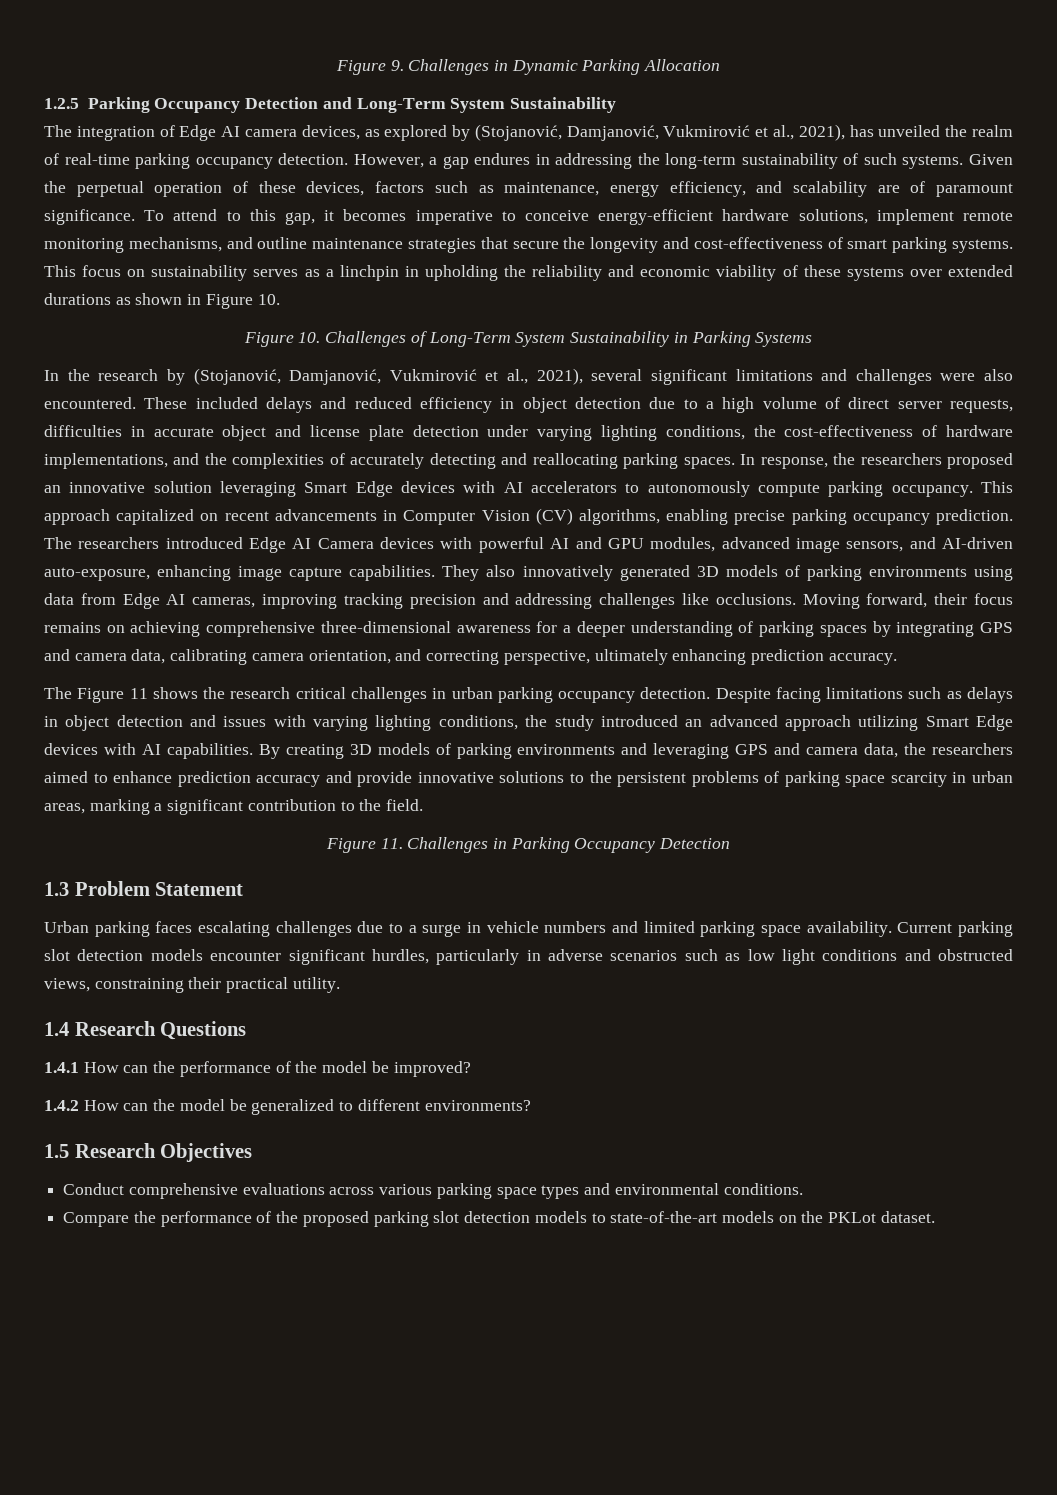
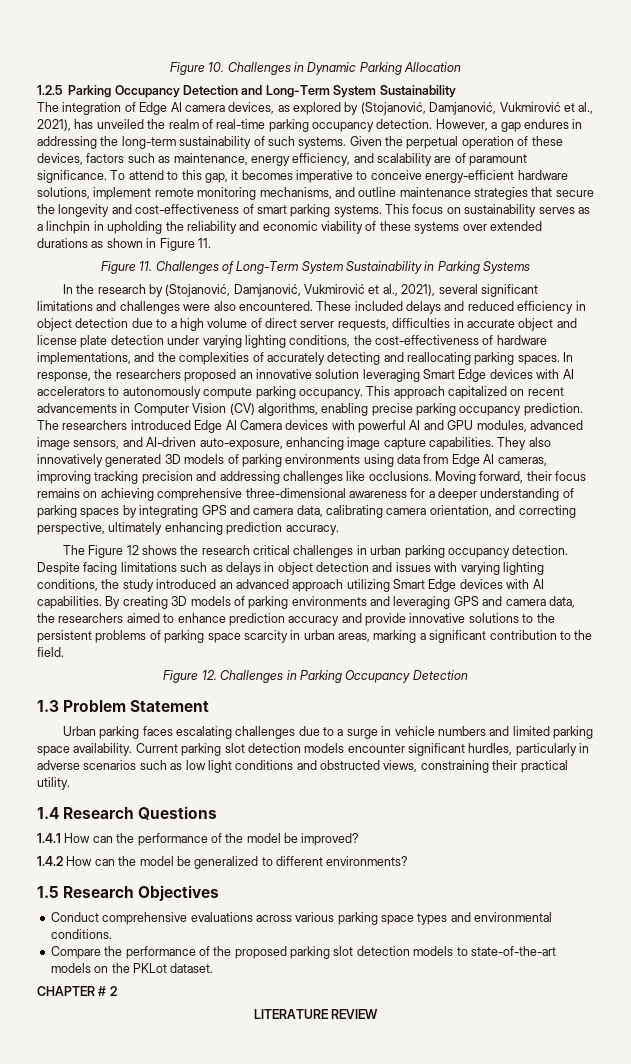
- Figure 9. Challenges in Dynamic Parking Allocation
+ Figure 10. Challenges in Dynamic Parking Allocation
- This focus on sustainability serves as a linchpin in upholding the reliability and economic viability of these systems over extended durations as shown in Figure 10.
- Figure 10. Challenges of Long-Term System Sustainability in Parking Systems
+ This focus on sustainability serves as a linchpin in upholding the reliability and economic viability of these systems over extended durations as shown in Figure 11.
+ Figure 11. Challenges of Long-Term System Sustainability in Parking Systems
- The Figure 11 shows the research critical challenges in urban parking occupancy detection.
+ The Figure 12 shows the research critical challenges in urban parking occupancy detection.
- Figure 11. Challenges in Parking Occupancy Detection
+ Figure 12. Challenges in Parking Occupancy Detection
+ CHAPTER # 2
+ LITERATURE REVIEW

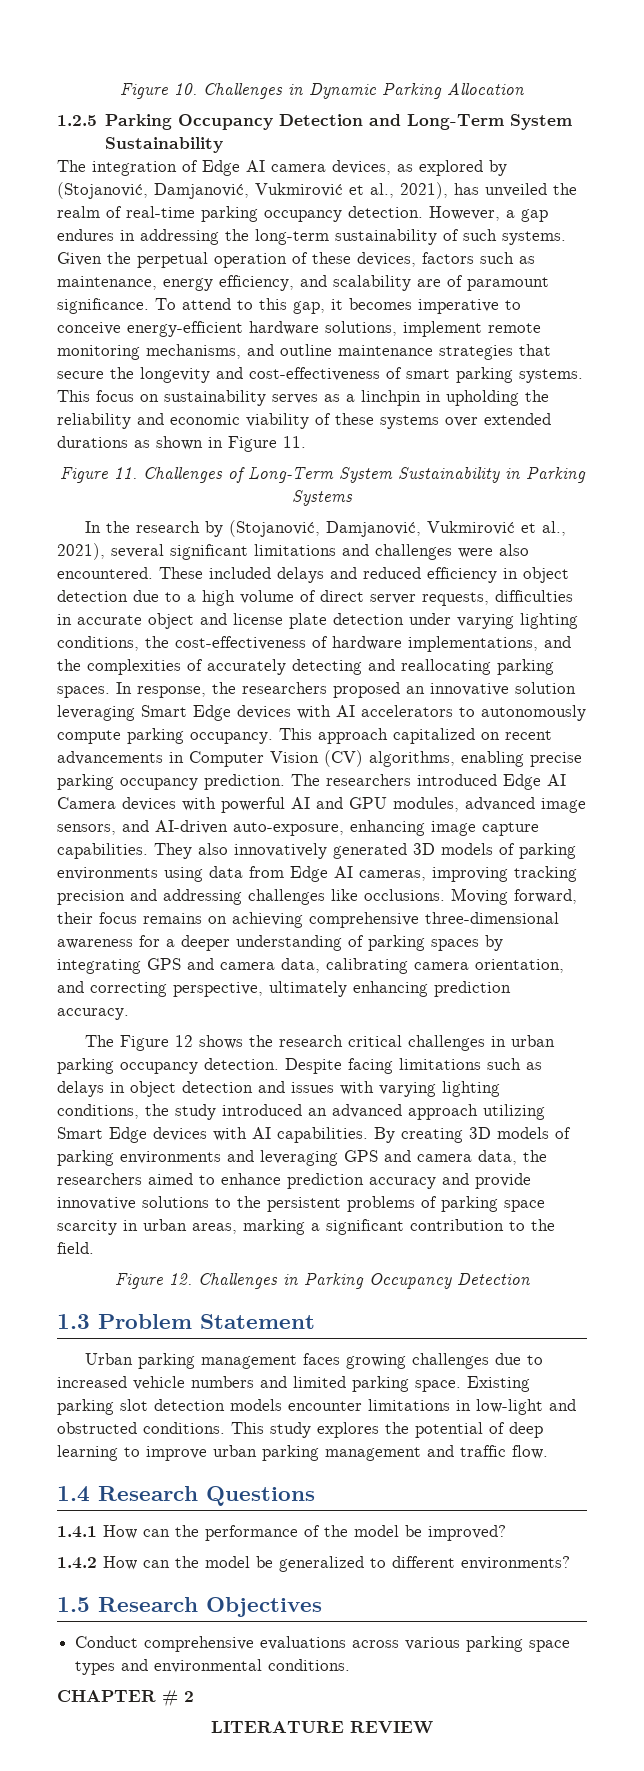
- Urban parking faces escalating challenges due to a surge in vehicle numbers and limited parking space availability. Current parking slot detection models encounter significant hurdles, particularly in adverse scenarios such as low light conditions and obstructed views, constraining their practical utility.
+ Urban parking management faces growing challenges due to increased vehicle numbers and limited parking space. Existing parking slot detection models encounter limitations in low-light and obstructed conditions. This study explores the potential of deep learning to improve urban parking management and traffic flow.
- Compare the performance of the proposed parking slot detection models to state-of-the-art models on the PKLot dataset.

